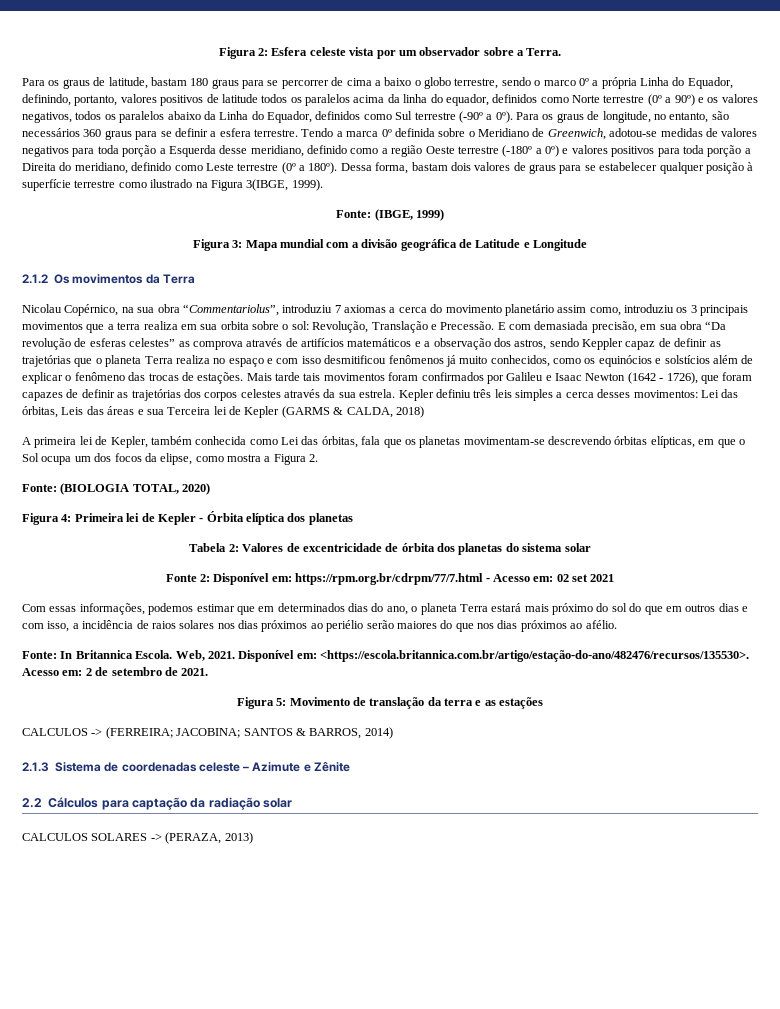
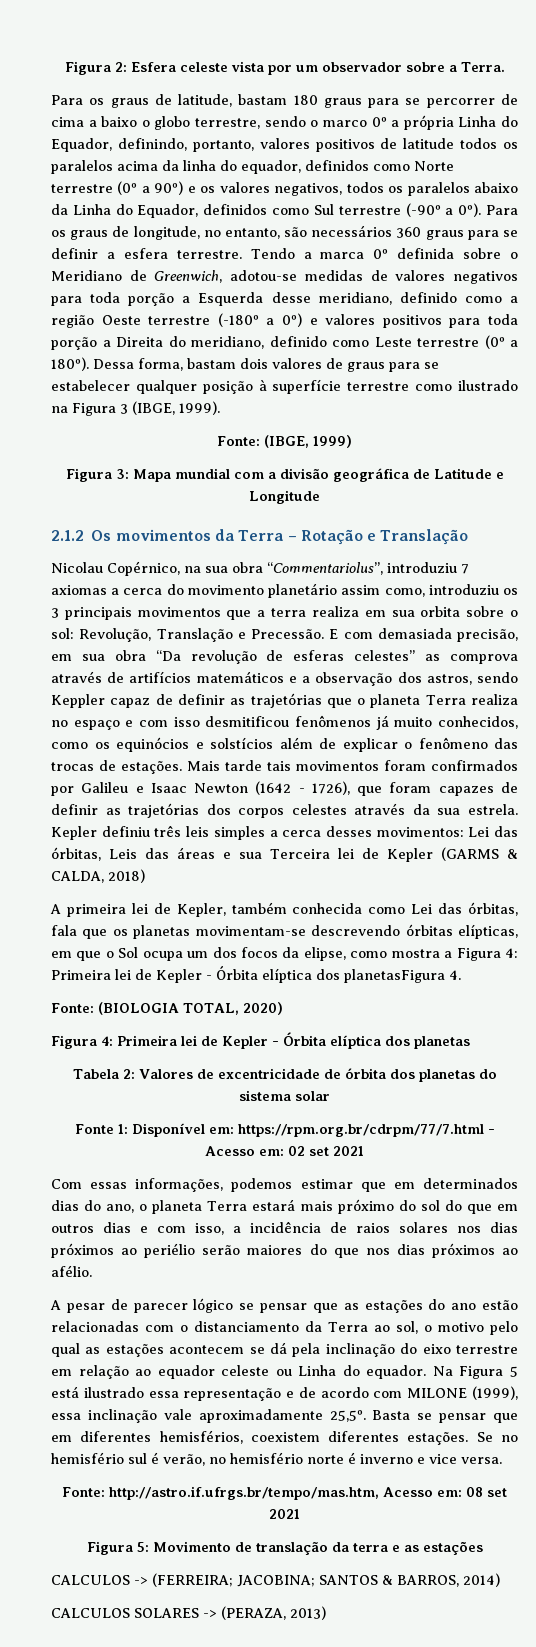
- Dessa forma, bastam dois valores de graus para se estabelecer qualquer posição à superfície terrestre como ilustrado na Figura 3(IBGE, 1999).
+ Dessa forma, bastam dois valores de graus para se estabelecer qualquer posição à superfície terrestre como ilustrado na Figura 3 (IBGE, 1999).
- 2.1.2 Os movimentos da Terra
+ 2.1.2 Os movimentos da Terra – Rotação e Translação
- A primeira lei de Kepler, também conhecida como Lei das órbitas, fala que os planetas movimentam-se descrevendo órbitas elípticas, em que o Sol ocupa um dos focos da elipse, como mostra a Figura 2.
+ A primeira lei de Kepler, também conhecida como Lei das órbitas, fala que os planetas movimentam-se descrevendo órbitas elípticas, em que o Sol ocupa um dos focos da elipse, como mostra a Figura 4: Primeira lei de Kepler - Órbita elíptica dos planetasFigura 4.
- Fonte 2: Disponível em: https://rpm.org.br/cdrpm/77/7.html - Acesso em: 02 set 2021
+ Fonte 1: Disponível em: https://rpm.org.br/cdrpm/77/7.html - Acesso em: 02 set 2021
- Fonte: In Britannica Escola. Web, 2021. Disponível em: <https://escola.britannica.com.br/artigo/estação-do-ano/482476/recursos/135530>. Acesso em: 2 de setembro de 2021.
+ A pesar de parecer lógico se pensar que as estações do ano estão relacionadas com o distanciamento da Terra ao sol, o motivo pelo qual as estações acontecem se dá pela inclinação do eixo terrestre em relação ao equador celeste ou Linha do equador. Na Figura 5 está ilustrado essa representação e de acordo com MILONE (1999), essa inclinação vale aproximadamente 25,5º. Basta se pensar que em diferentes hemisférios, coexistem diferentes estações. Se no hemisfério sul é verão, no hemisfério norte é inverno e vice versa.
+ Fonte: http://astro.if.ufrgs.br/tempo/mas.htm, Acesso em: 08 set 2021
- 2.1.3 Sistema de coordenadas celeste – Azimute e Zênite
- 2.2 Cálculos para captação da radiação solar

